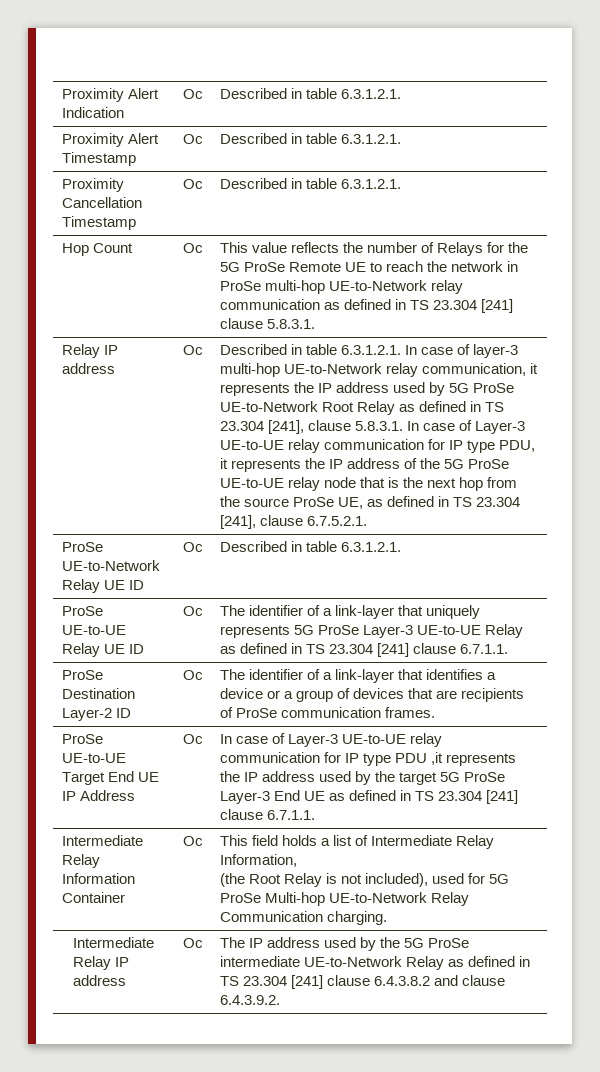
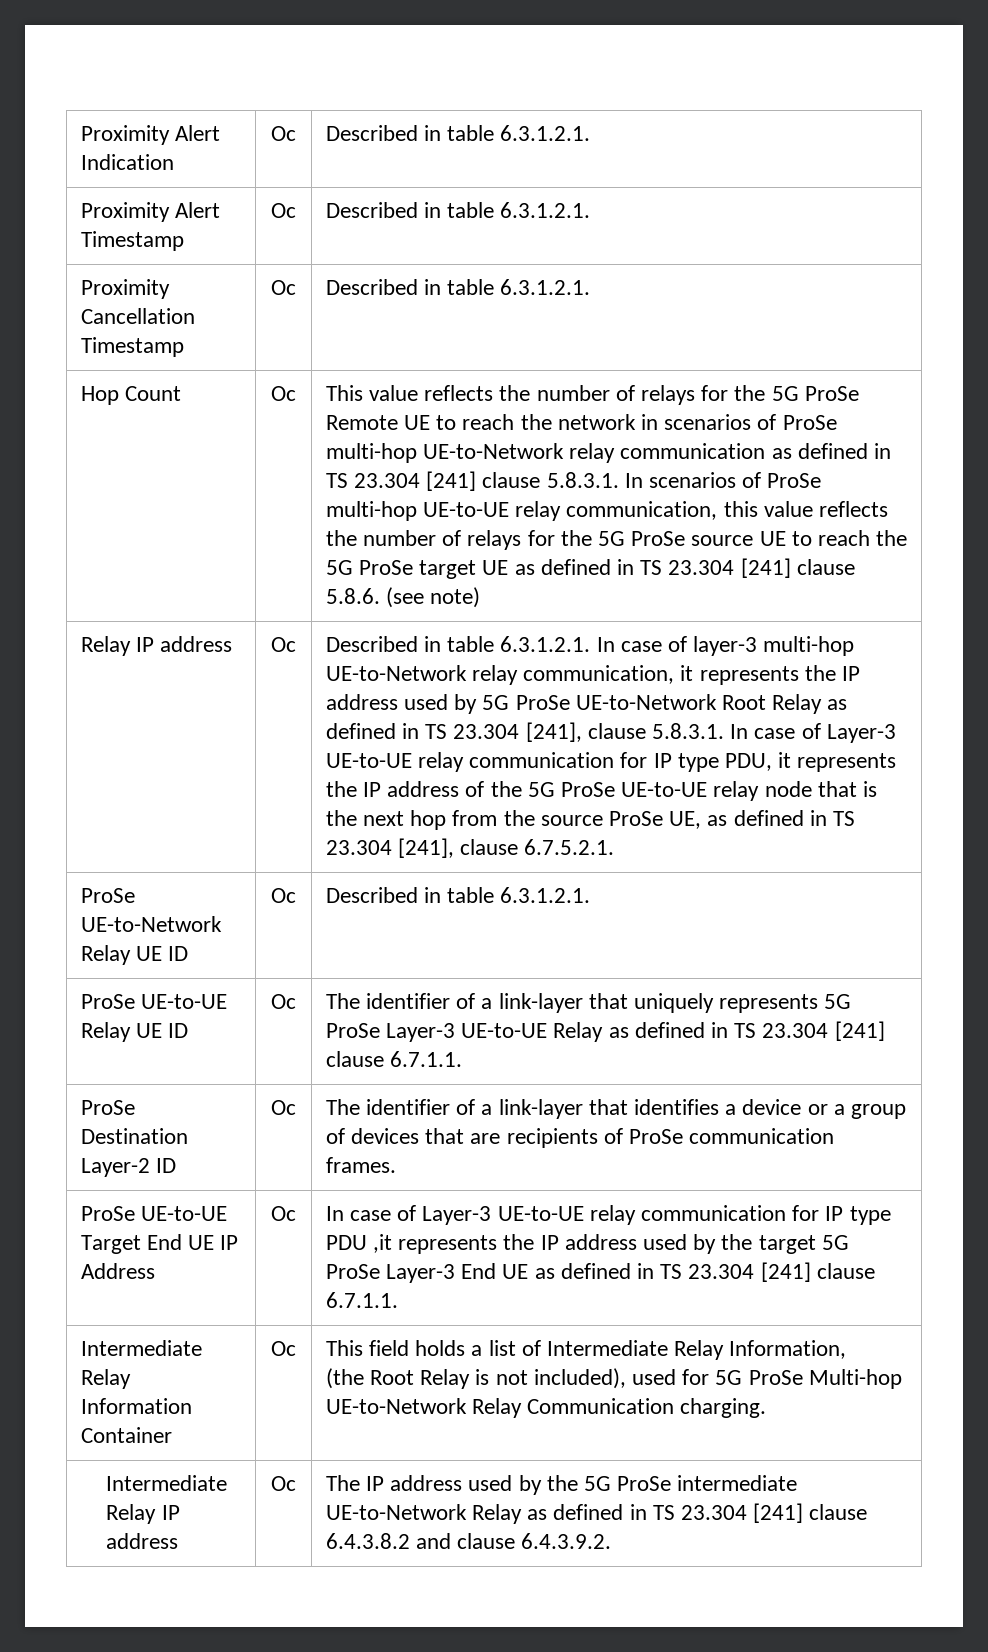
- This value reflects the number of Relays for the 5G ProSe Remote UE to reach the network in ProSe multi-hop UE-to-Network relay communication as defined in TS 23.304 [241] clause 5.8.3.1.
+ This value reflects the number of relays for the 5G ProSe Remote UE to reach the network in scenarios of ProSe multi-hop UE-to-Network relay communication as defined in TS 23.304 [241] clause 5.8.3.1. In scenarios of ProSe multi-hop UE-to-UE relay communication, this value reflects the number of relays for the 5G ProSe source UE to reach the 5G ProSe target UE as defined in TS 23.304 [241] clause 5.8.6. (see note)

